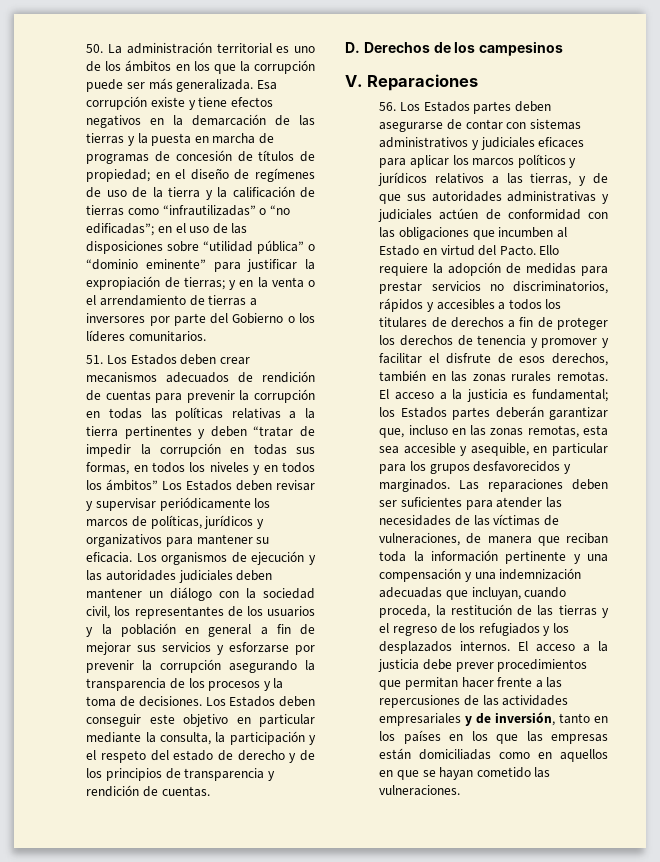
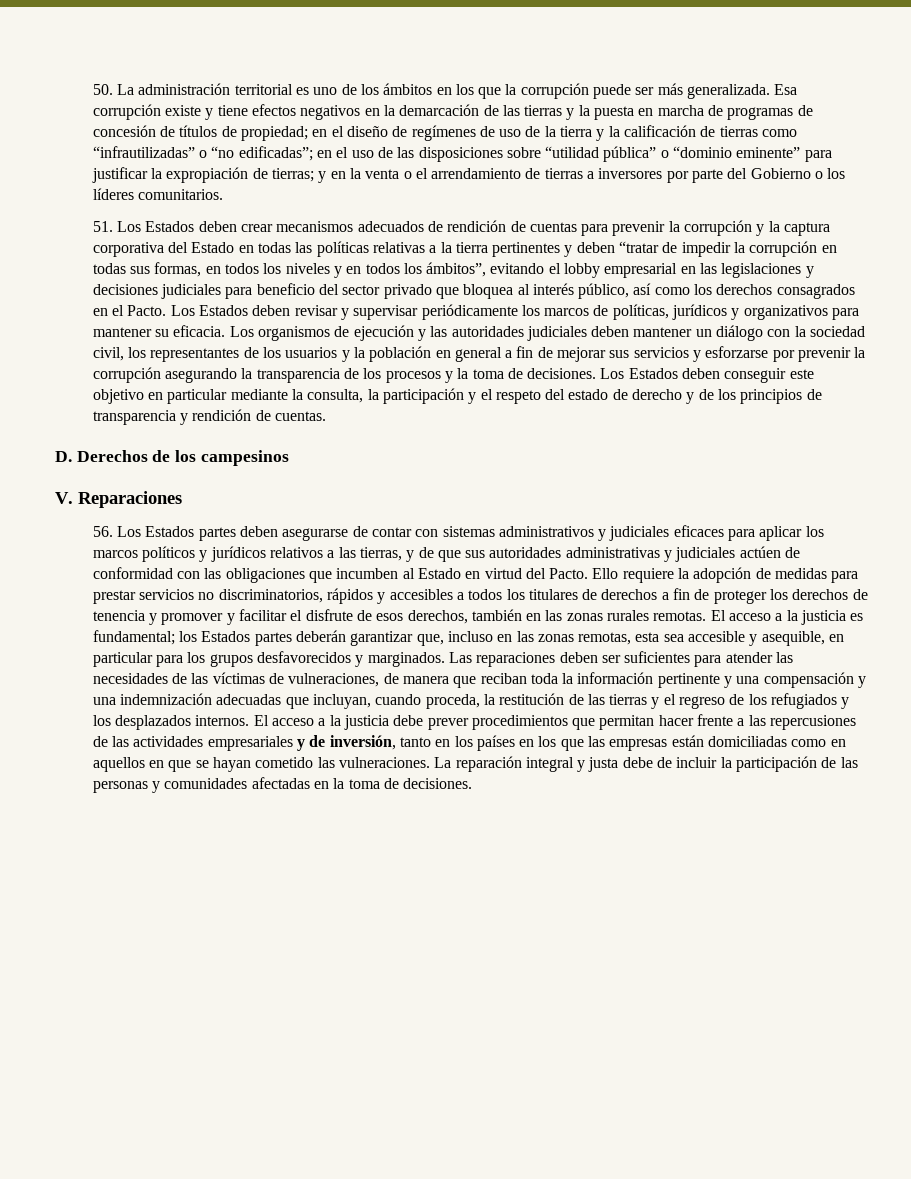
- 51. Los Estados deben crear mecanismos adecuados de rendición de cuentas para prevenir la corrupción en todas las políticas relativas a la tierra pertinentes y deben “tratar de impedir la corrupción en todas sus formas, en todos los niveles y en todos los ámbitos” Los Estados deben revisar y supervisar periódicamente los marcos de políticas, jurídicos y organizativos para mantener su eficacia.
+ 51. Los Estados deben crear mecanismos adecuados de rendición de cuentas para prevenir la corrupción y la captura corporativa del Estado en todas las políticas relativas a la tierra pertinentes y deben “tratar de impedir la corrupción en todas sus formas, en todos los niveles y en todos los ámbitos”, evitando el lobby empresarial en las legislaciones y decisiones judiciales para beneficio del sector privado que bloquea al interés público, así como los derechos consagrados en el Pacto. Los Estados deben revisar y supervisar periódicamente los marcos de políticas, jurídicos y organizativos para mantener su eficacia.
+ La reparación integral y justa debe de incluir la participación de las personas y comunidades afectadas en la toma de decisiones.

